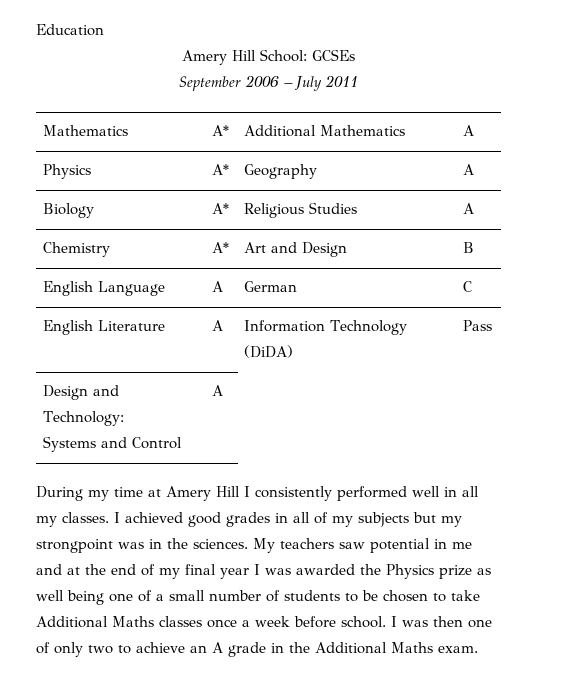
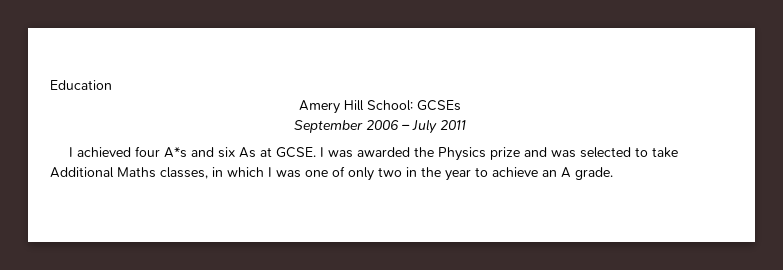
- Mathematics | A* | Additional Mathematics | A
- Physics | A* | Geography | A
- Biology | A* | Religious Studies | A
- Chemistry | A* | Art and Design | B
- English Language | A | German | C
- English Literature | A | Information Technology (DiDA) | Pass
- Design and Technology:
- Systems and Control | A
- During my time at Amery Hill I consistently performed well in all my classes. I achieved good grades in all of my subjects but my strongpoint was in the sciences. My teachers saw potential in me and at the end of my final year I was awarded the Physics prize as well being one of a small number of students to be chosen to take Additional Maths classes once a week before school. I was then one of only two to achieve an A grade in the Additional Maths exam.
+ I achieved four A*s and six As at GCSE. I was awarded the Physics prize and was selected to take Additional Maths classes, in which I was one of only two in the year to achieve an A grade.

